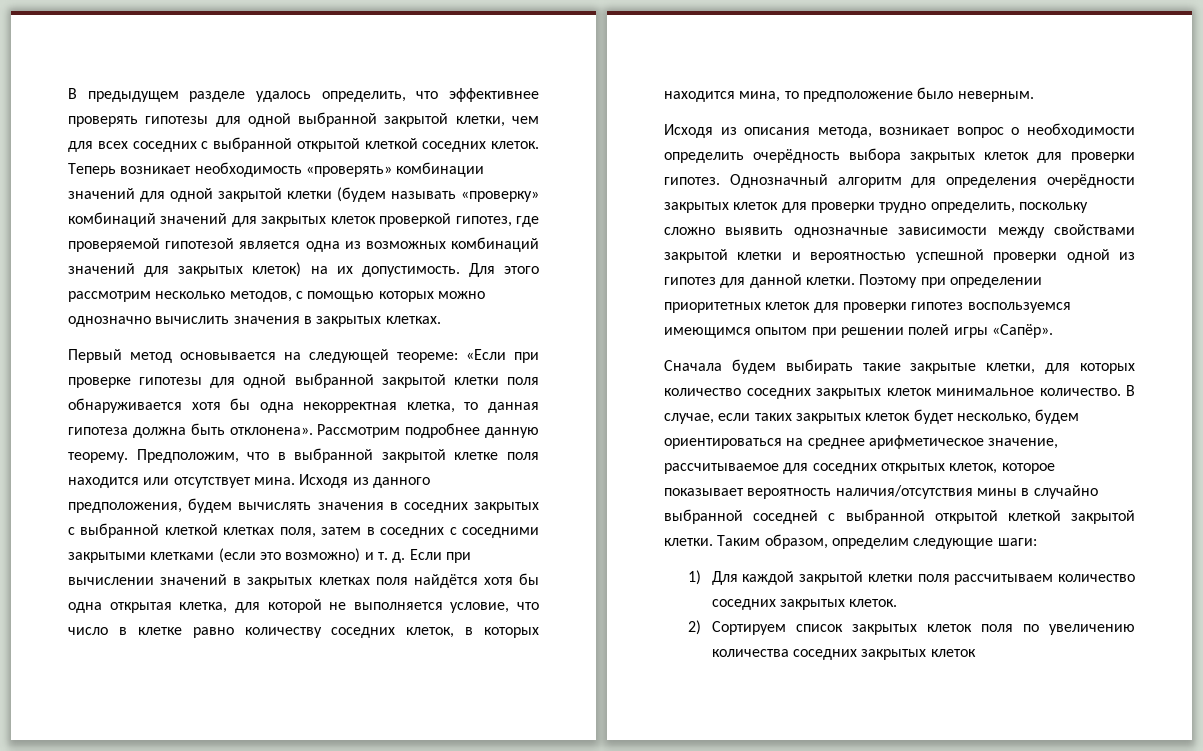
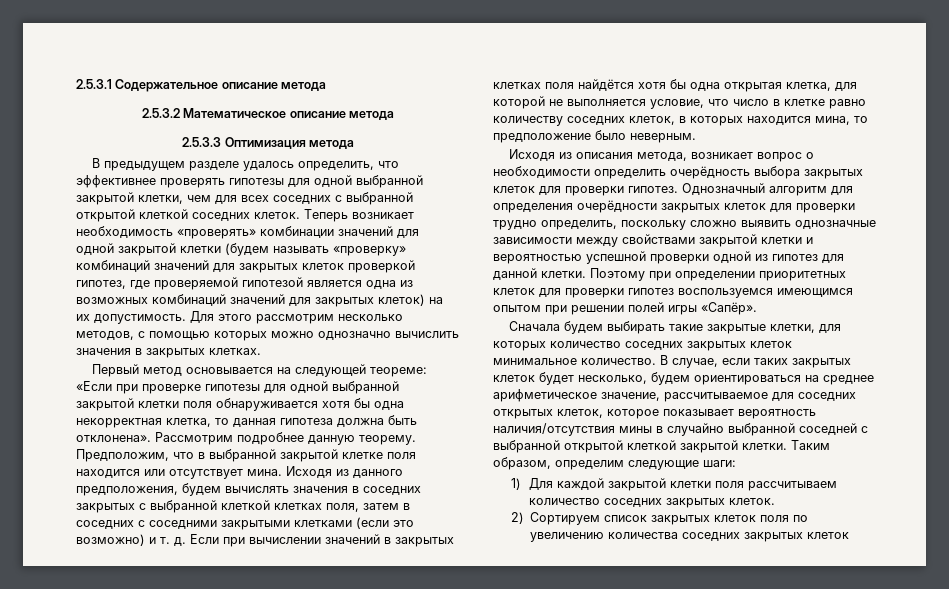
+ 2.5.3.1 Содержательное описание метода
+ 2.5.3.2 Математическое описание метода
+ 2.5.3.3 Оптимизация метода

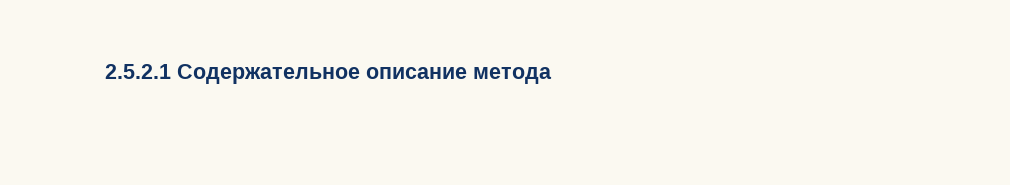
- 2.5.3.1 Содержательное описание метода
+ 2.5.2.1 Содержательное описание метода
- 2.5.3.2 Математическое описание метода
- 2.5.3.3 Оптимизация метода
- В предыдущем разделе удалось определить, что эффективнее проверять гипотезы для одной выбранной закрытой клетки, чем для всех соседних с выбранной открытой клеткой соседних клеток. Теперь возникает необходимость «проверять» комбинации значений для одной закрытой клетки (будем называть «проверку» комбинаций значений для закрытых клеток проверкой гипотез, где проверяемой гипотезой является одна из возможных комбинаций значений для закрытых клеток) на их допустимость. Для этого рассмотрим несколько методов, с помощью которых можно однозначно вычислить значения в закрытых клетках.
- Первый метод основывается на следующей теореме: «Если при проверке гипотезы для одной выбранной закрытой клетки поля обнаруживается хотя бы одна некорректная клетка, то данная гипотеза должна быть отклонена». Рассмотрим подробнее данную теорему. Предположим, что в выбранной закрытой клетке поля находится или отсутствует мина. Исходя из данного предположения, будем вычислять значения в соседних закрытых с выбранной клеткой клетках поля, затем в соседних с соседними закрытыми клетками (если это возможно) и т. д. Если при вычислении значений в закрытых клетках поля найдётся хотя бы одна открытая клетка, для которой не выполняется условие, что число в клетке равно количеству соседних клеток, в которых находится мина, то предположение было неверным.
- Исходя из описания метода, возникает вопрос о необходимости определить очерёдность выбора закрытых клеток для проверки гипотез. Однозначный алгоритм для определения очерёдности закрытых клеток для проверки трудно определить, поскольку сложно выявить однозначные зависимости между свойствами закрытой клетки и вероятностью успешной проверки одной из гипотез для данной клетки. Поэтому при определении приоритетных клеток для проверки гипотез воспользуемся имеющимся опытом при решении полей игры «Сапёр».
- Сначала будем выбирать такие закрытые клетки, для которых количество соседних закрытых клеток минимальное количество. В случае, если таких закрытых клеток будет несколько, будем ориентироваться на среднее арифметическое значение, рассчитываемое для соседних открытых клеток, которое показывает вероятность наличия/отсутствия мины в случайно выбранной соседней с выбранной открытой клеткой закрытой клетки. Таким образом, определим следующие шаги:
- 1) Для каждой закрытой клетки поля рассчитываем количество соседних закрытых клеток.
- 2) Сортируем список закрытых клеток поля по увеличению количества соседних закрытых клеток

